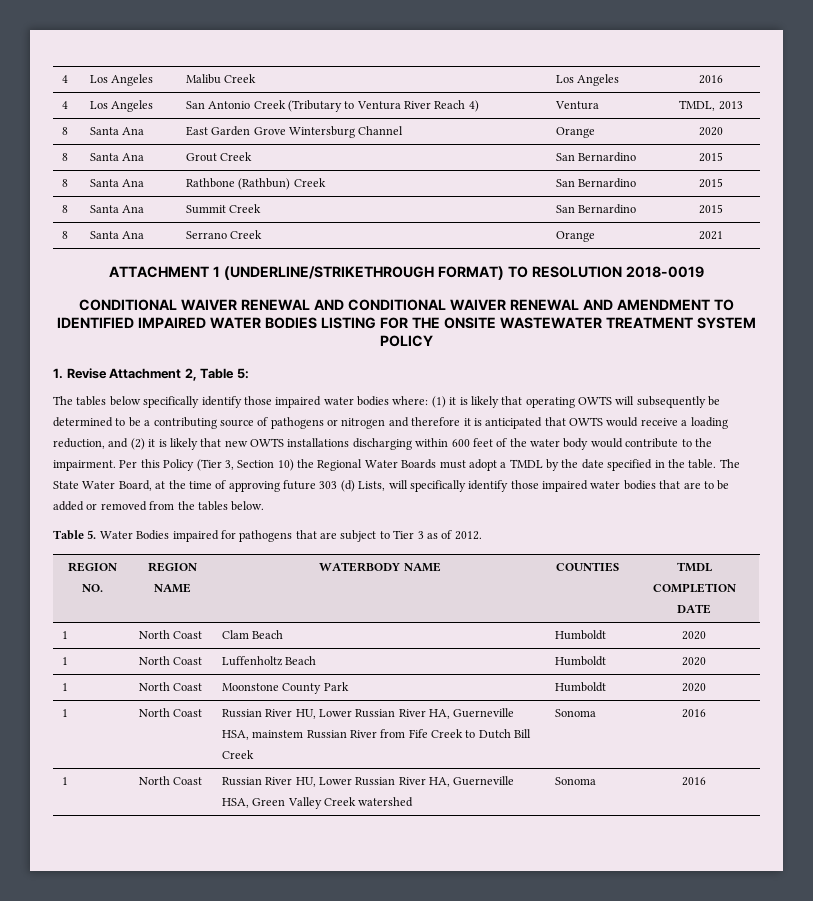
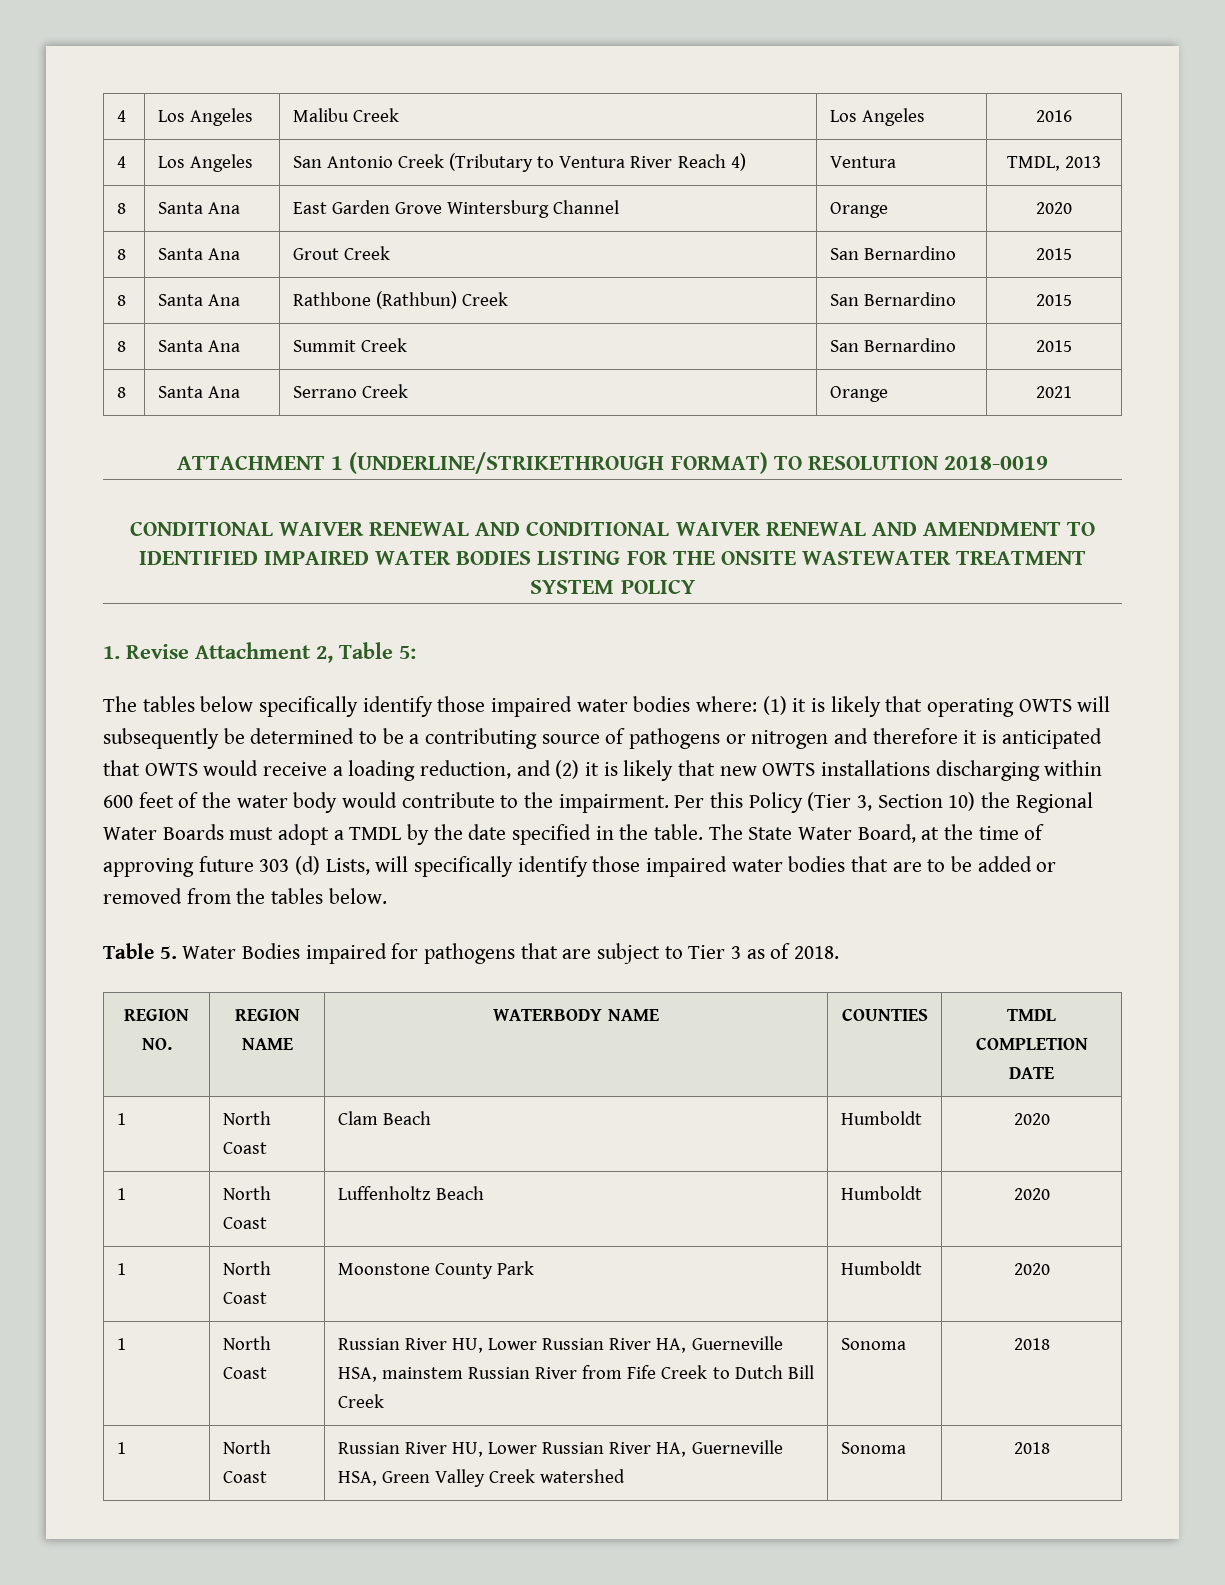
- Table 5. Water Bodies impaired for pathogens that are subject to Tier 3 as of 2012.
+ Table 5. Water Bodies impaired for pathogens that are subject to Tier 3 as of 2018.
- 1 | North Coast | Russian River HU, Lower Russian River HA, Guerneville HSA, mainstem Russian River from Fife Creek to Dutch Bill Creek | Sonoma | 2016
+ 1 | North Coast | Russian River HU, Lower Russian River HA, Guerneville HSA, mainstem Russian River from Fife Creek to Dutch Bill Creek | Sonoma | 2018
- 1 | North Coast | Russian River HU, Lower Russian River HA, Guerneville HSA, Green Valley Creek watershed | Sonoma | 2016
+ 1 | North Coast | Russian River HU, Lower Russian River HA, Guerneville HSA, Green Valley Creek watershed | Sonoma | 2018

